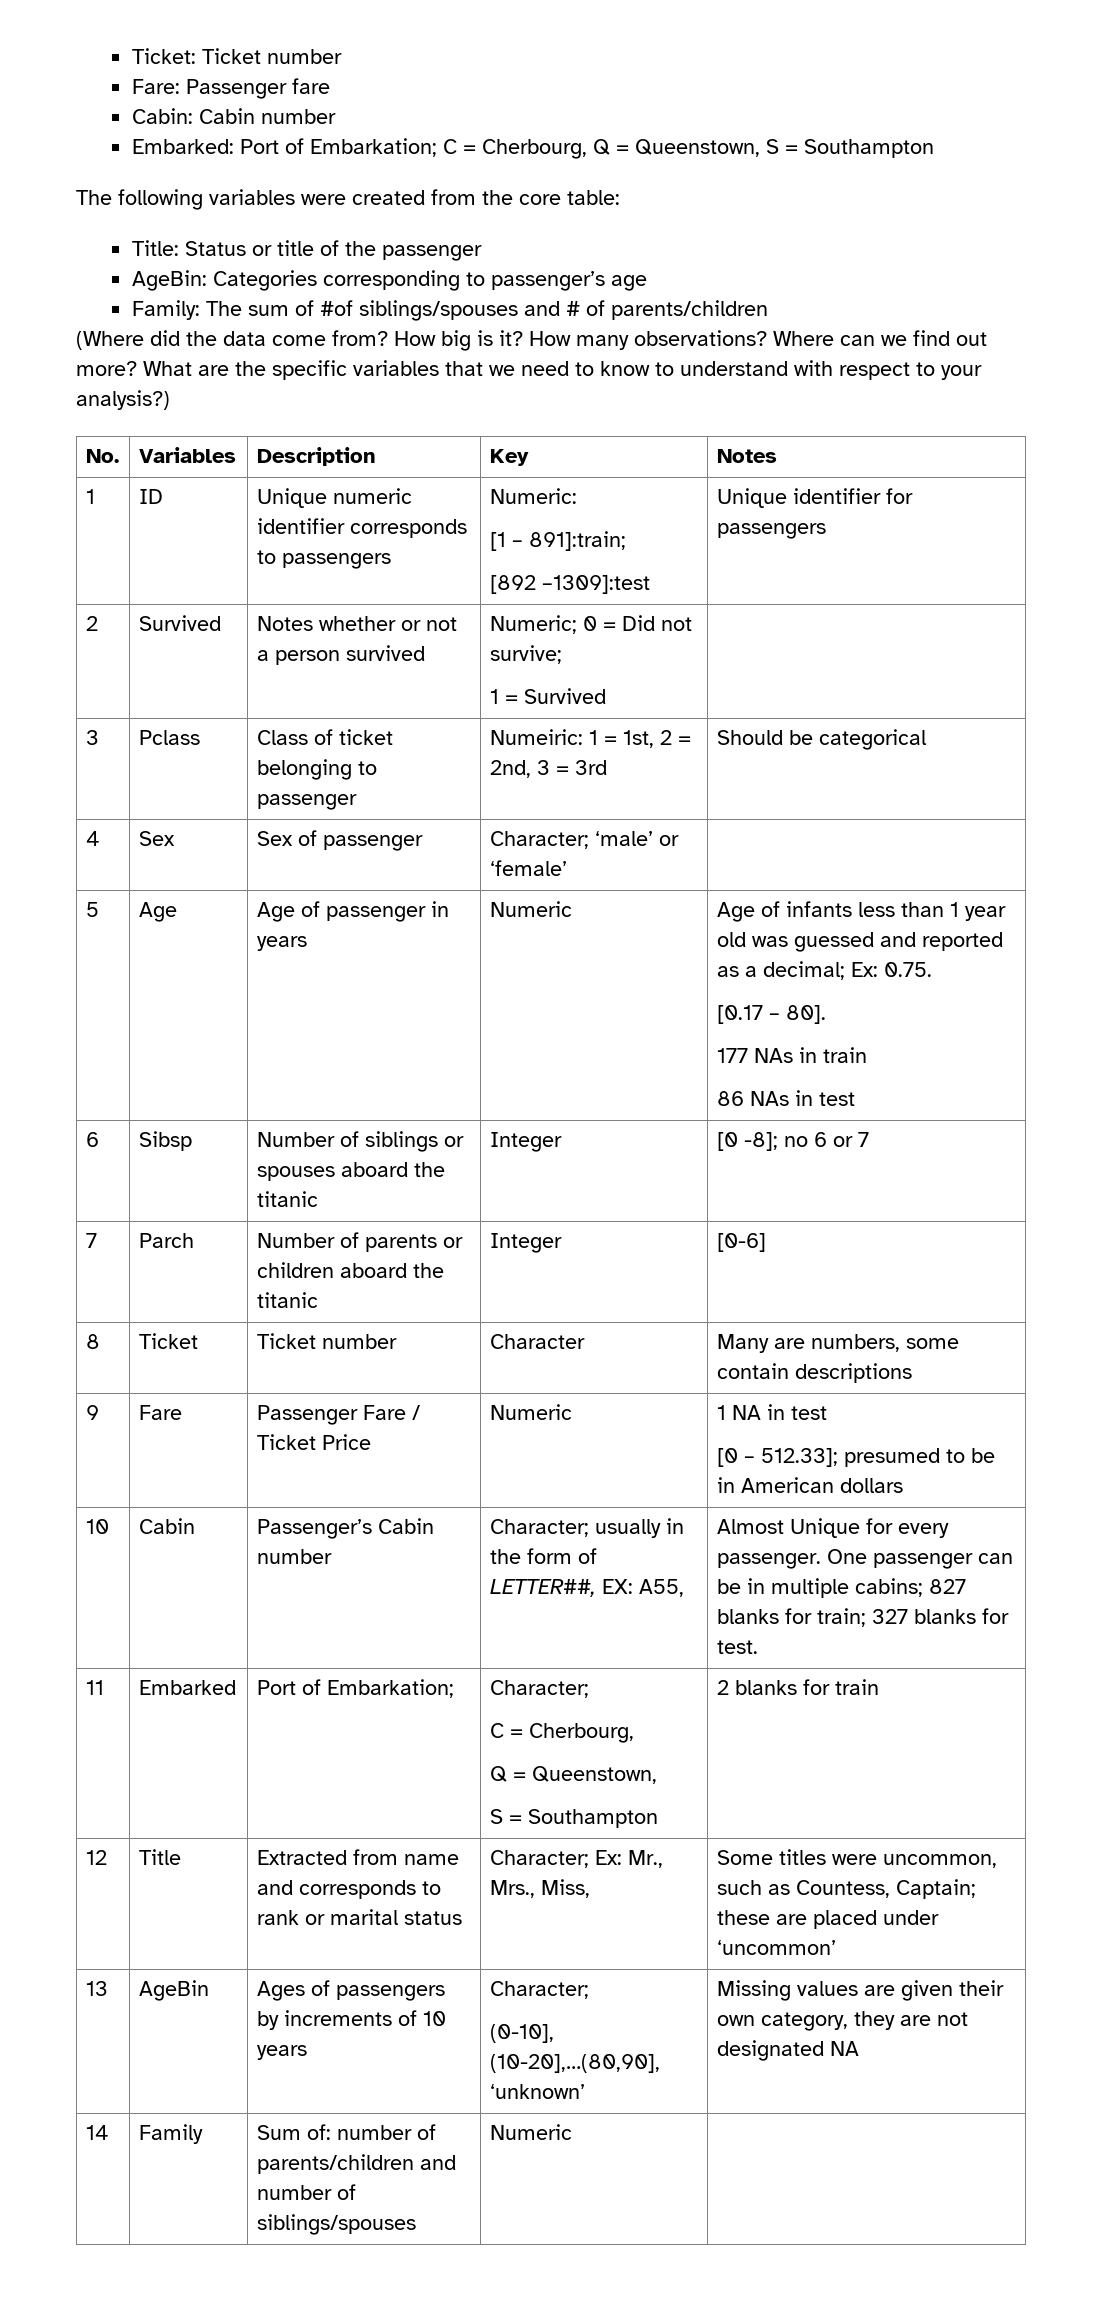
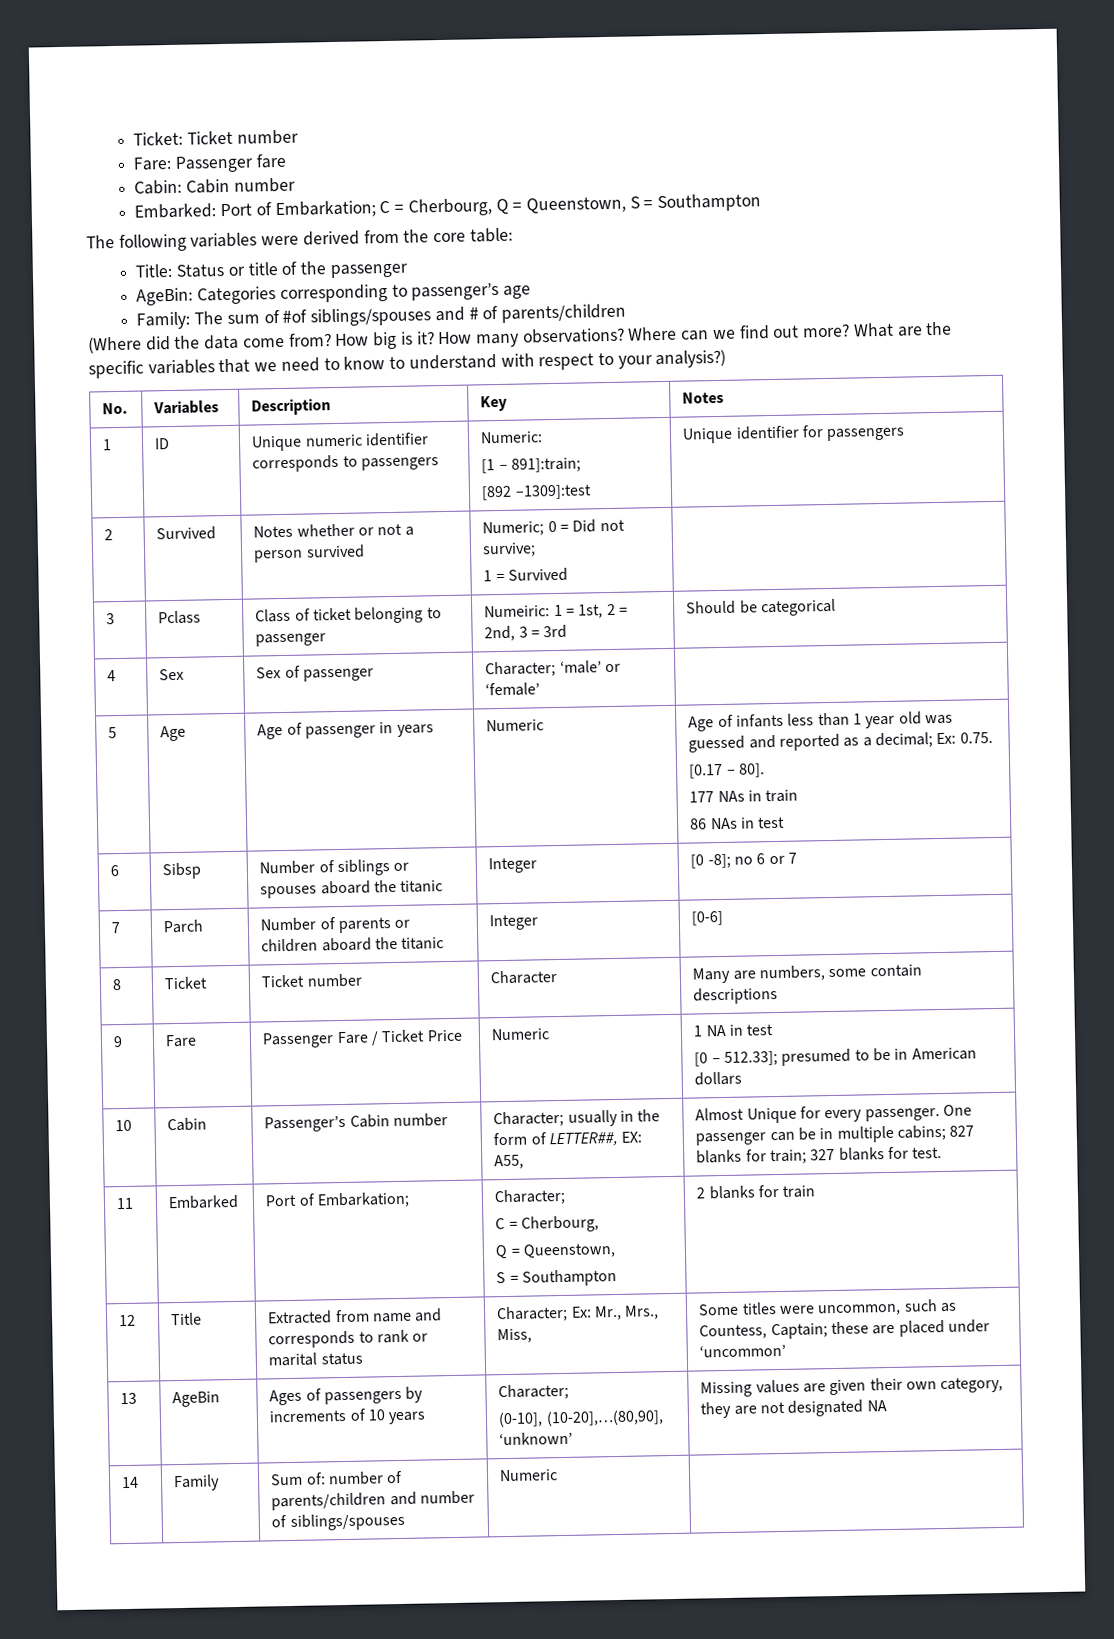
- The following variables were created from the core table:
+ The following variables were derived from the core table:

